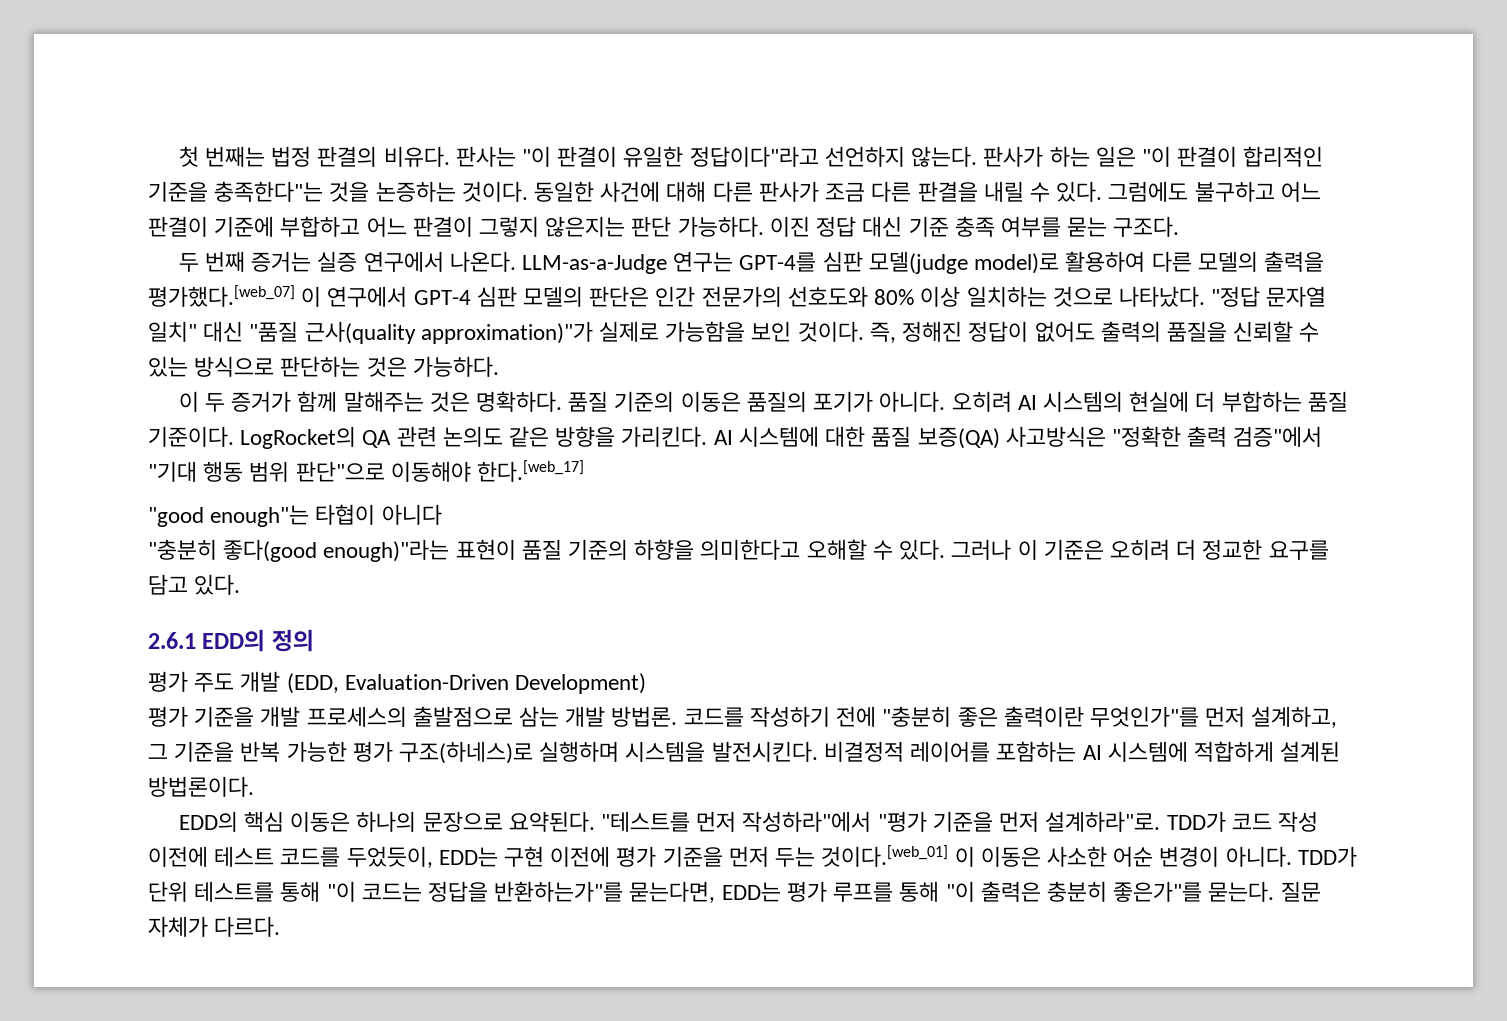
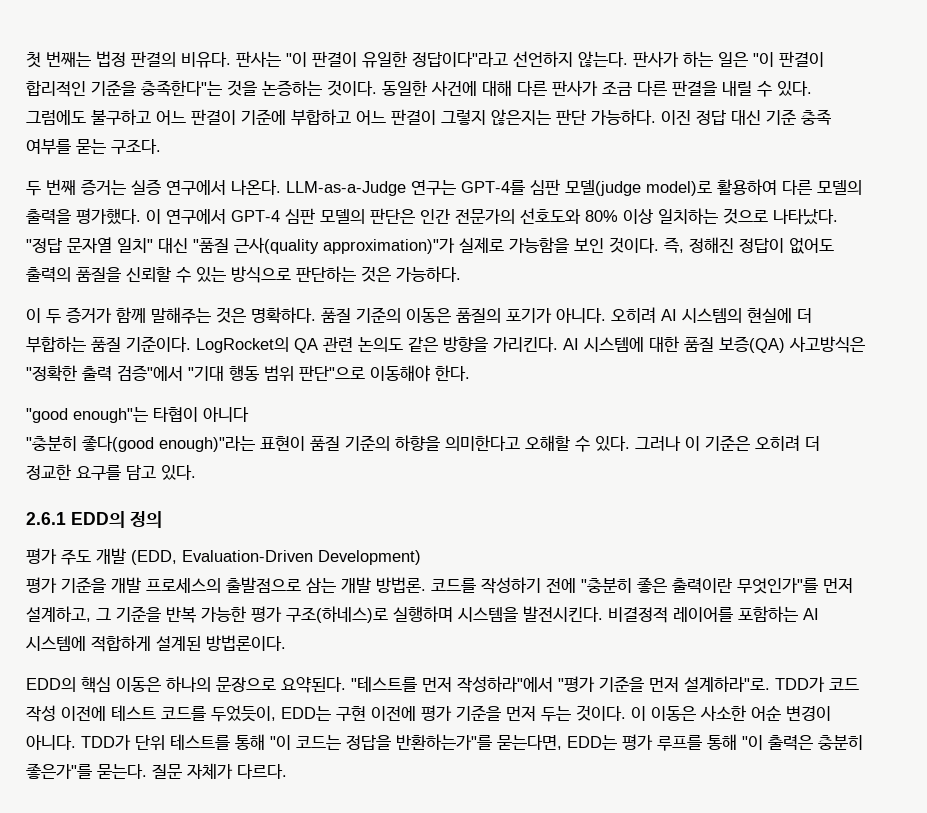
- LLM-as-a-Judge 연구는 GPT-4를 심판 모델(judge model)로 활용하여 다른 모델의 출력을 평가했다.[web_07] 이 연구에서 GPT-4 심판 모델의 판단은 인간 전문가의 선호도와 80% 이상 일치하는 것으로 나타났다.
+ LLM-as-a-Judge 연구는 GPT-4를 심판 모델(judge model)로 활용하여 다른 모델의 출력을 평가했다. 이 연구에서 GPT-4 심판 모델의 판단은 인간 전문가의 선호도와 80% 이상 일치하는 것으로 나타났다.
- AI 시스템에 대한 품질 보증(QA) 사고방식은 "정확한 출력 검증"에서 "기대 행동 범위 판단"으로 이동해야 한다.[web_17]
+ AI 시스템에 대한 품질 보증(QA) 사고방식은 "정확한 출력 검증"에서 "기대 행동 범위 판단"으로 이동해야 한다.
- TDD가 코드 작성 이전에 테스트 코드를 두었듯이, EDD는 구현 이전에 평가 기준을 먼저 두는 것이다.[web_01] 이 이동은 사소한 어순 변경이 아니다.
+ TDD가 코드 작성 이전에 테스트 코드를 두었듯이, EDD는 구현 이전에 평가 기준을 먼저 두는 것이다. 이 이동은 사소한 어순 변경이 아니다.

